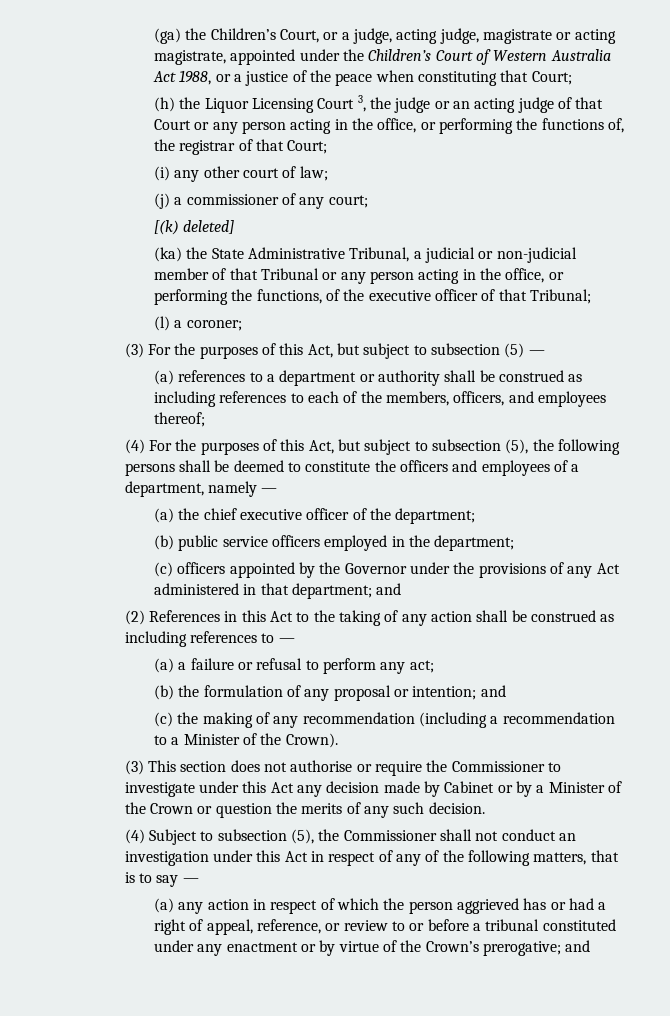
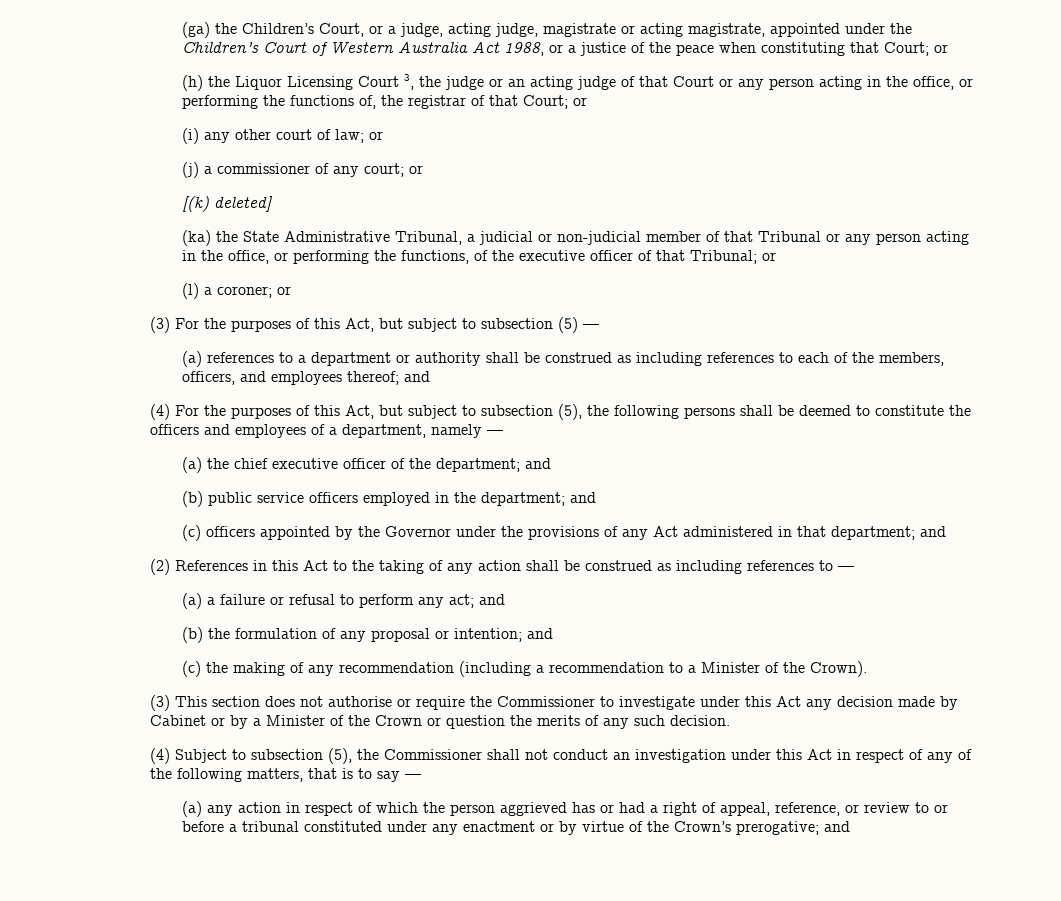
- (ga) the Children’s Court, or a judge, acting judge, magistrate or acting magistrate, appointed under the Children’s Court of Western Australia Act 1988, or a justice of the peace when constituting that Court;
+ (ga) the Children’s Court, or a judge, acting judge, magistrate or acting magistrate, appointed under the Children’s Court of Western Australia Act 1988, or a justice of the peace when constituting that Court; or
- (h) the Liquor Licensing Court 3, the judge or an acting judge of that Court or any person acting in the office, or performing the functions of, the registrar of that Court;
+ (h) the Liquor Licensing Court 3, the judge or an acting judge of that Court or any person acting in the office, or performing the functions of, the registrar of that Court; or
- (i) any other court of law;
+ (i) any other court of law; or
- (j) a commissioner of any court;
+ (j) a commissioner of any court; or
- (ka) the State Administrative Tribunal, a judicial or non-judicial member of that Tribunal or any person acting in the office, or performing the functions, of the executive officer of that Tribunal;
+ (ka) the State Administrative Tribunal, a judicial or non-judicial member of that Tribunal or any person acting in the office, or performing the functions, of the executive officer of that Tribunal; or
- (l) a coroner;
+ (l) a coroner; or
- (a) references to a department or authority shall be construed as including references to each of the members, officers, and employees thereof;
+ (a) references to a department or authority shall be construed as including references to each of the members, officers, and employees thereof; and
- (a) the chief executive officer of the department;
+ (a) the chief executive officer of the department; and
- (b) public service officers employed in the department;
+ (b) public service officers employed in the department; and
- (a) a failure or refusal to perform any act;
+ (a) a failure or refusal to perform any act; and

